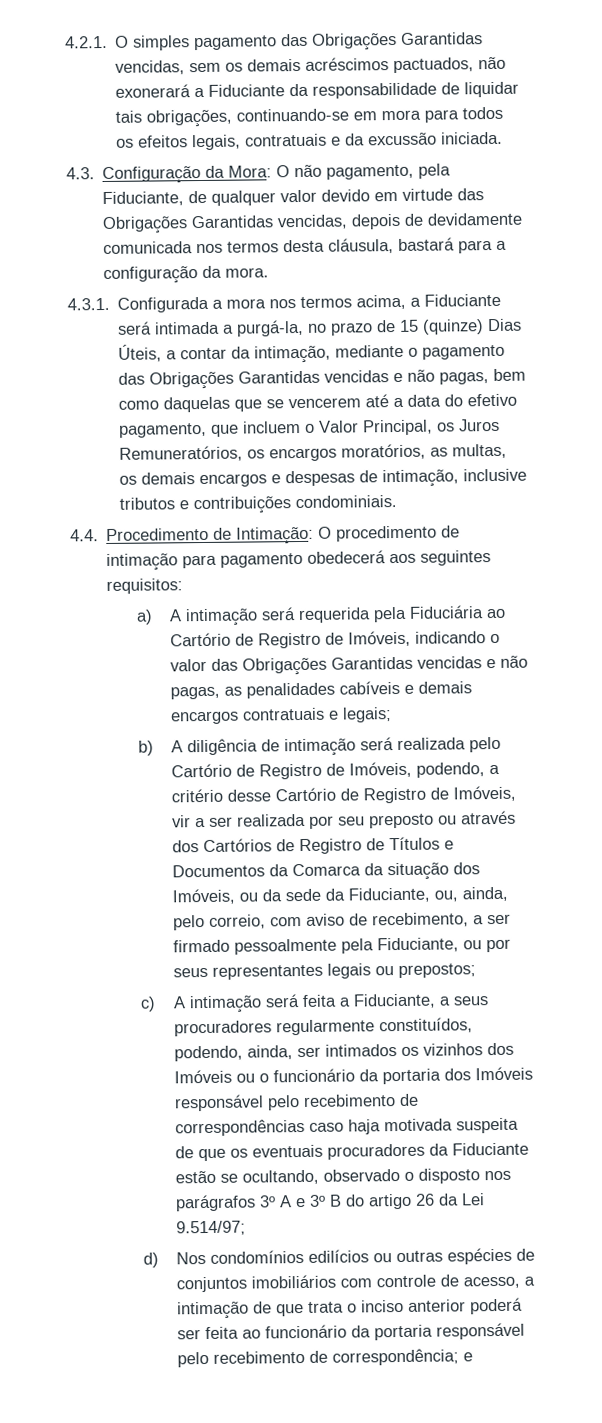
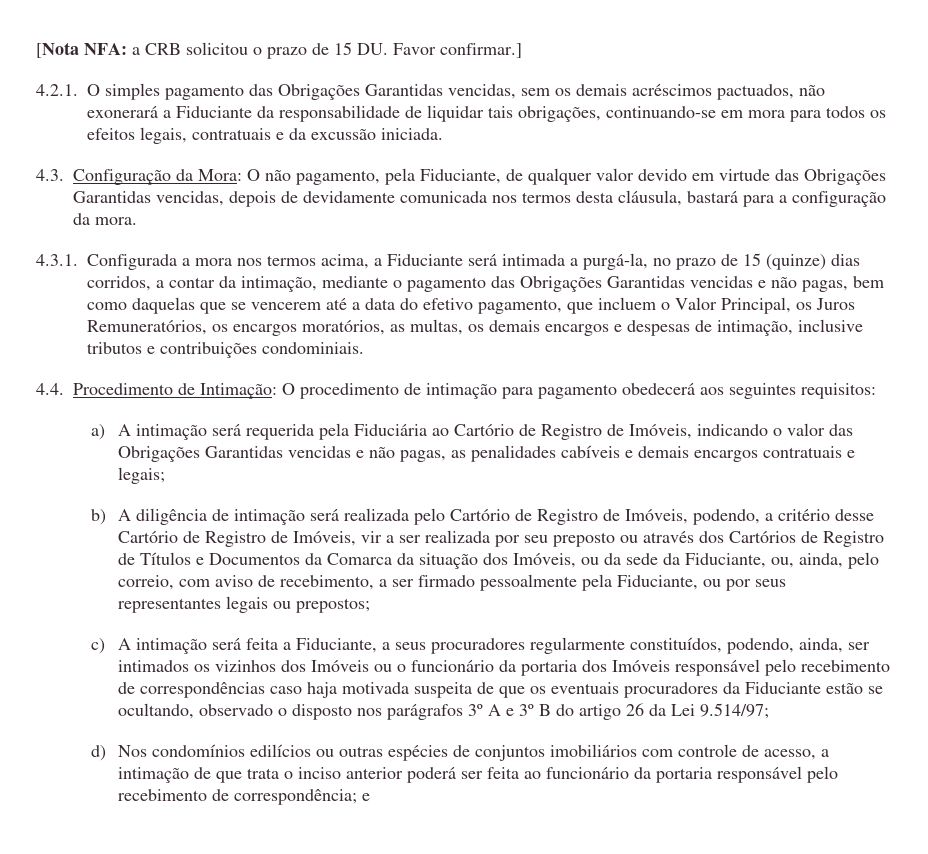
+ [Nota NFA: a CRB solicitou o prazo de 15 DU. Favor confirmar.]
- 4.3.1. Configurada a mora nos termos acima, a Fiduciante será intimada a purgá-la, no prazo de 15 (quinze) Dias Úteis, a contar da intimação, mediante o pagamento das Obrigações Garantidas vencidas e não pagas, bem como daquelas que se vencerem até a data do efetivo pagamento, que incluem o Valor Principal, os Juros Remuneratórios, os encargos moratórios, as multas, os demais encargos e despesas de intimação, inclusive tributos e contribuições condominiais.
+ 4.3.1. Configurada a mora nos termos acima, a Fiduciante será intimada a purgá-la, no prazo de 15 (quinze) dias corridos, a contar da intimação, mediante o pagamento das Obrigações Garantidas vencidas e não pagas, bem como daquelas que se vencerem até a data do efetivo pagamento, que incluem o Valor Principal, os Juros Remuneratórios, os encargos moratórios, as multas, os demais encargos e despesas de intimação, inclusive tributos e contribuições condominiais.

